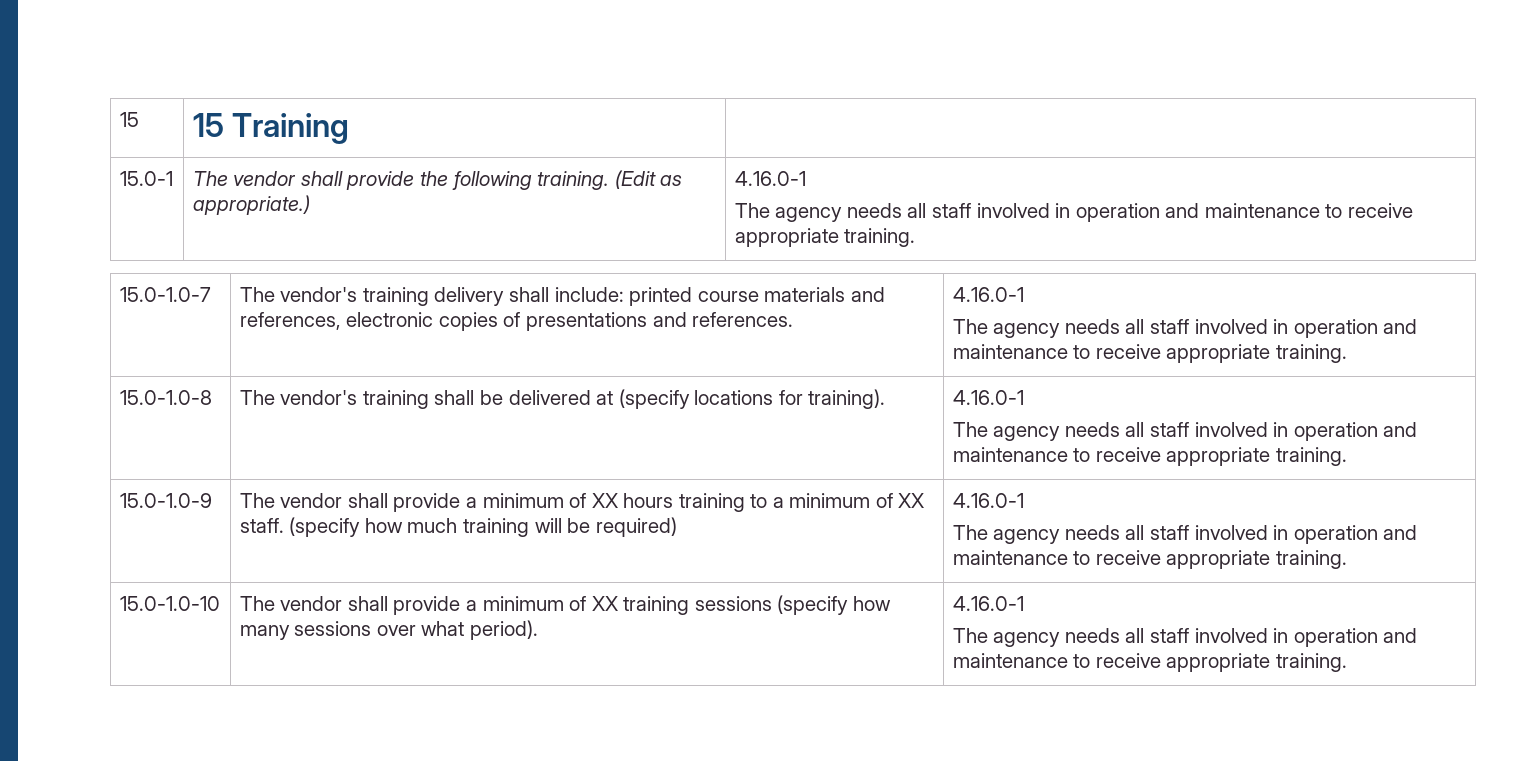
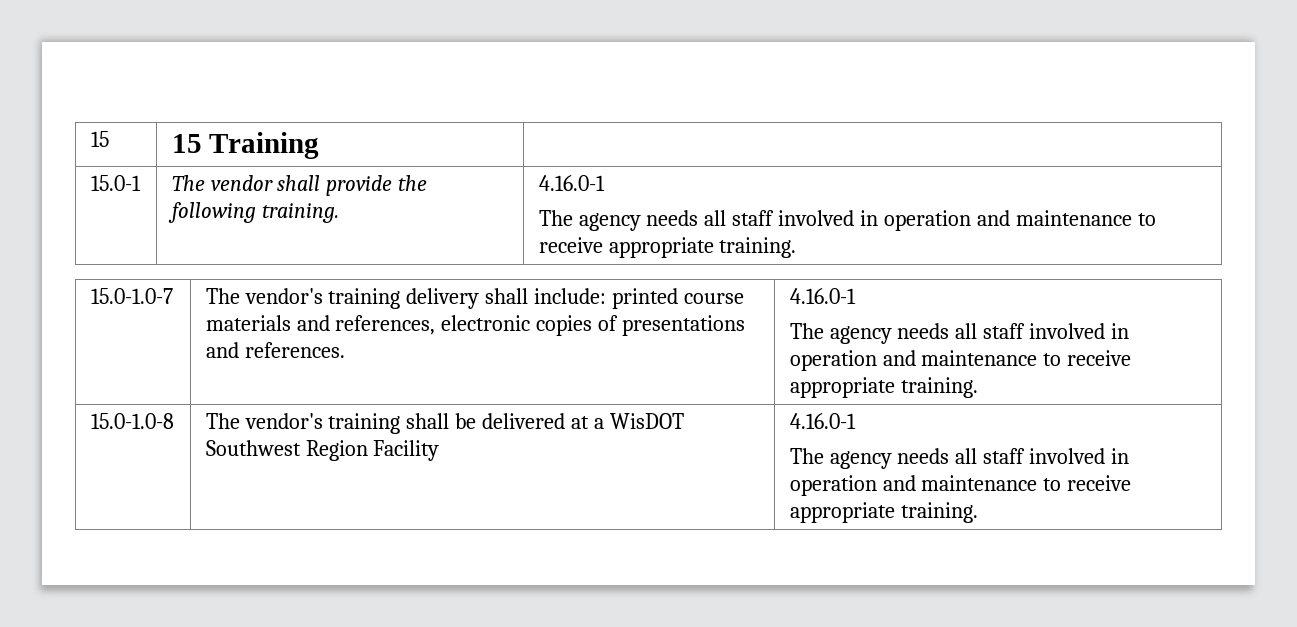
- 15.0-1 | The vendor shall provide the following training. (Edit as appropriate.) | 4.16.0-1
+ 15.0-1 | The vendor shall provide the following training. | 4.16.0-1
- 15.0-1.0-8 | The vendor's training shall be delivered at (specify locations for training). | 4.16.0-1
+ 15.0-1.0-8 | The vendor's training shall be delivered at a WisDOT Southwest Region Facility | 4.16.0-1
- 15.0-1.0-9 | The vendor shall provide a minimum of XX hours training to a minimum of XX staff. (specify how much training will be required) | 4.16.0-1
- The agency needs all staff involved in operation and maintenance to receive appropriate training.
- 15.0-1.0-10 | The vendor shall provide a minimum of XX training sessions (specify how many sessions over what period). | 4.16.0-1
- The agency needs all staff involved in operation and maintenance to receive appropriate training.

